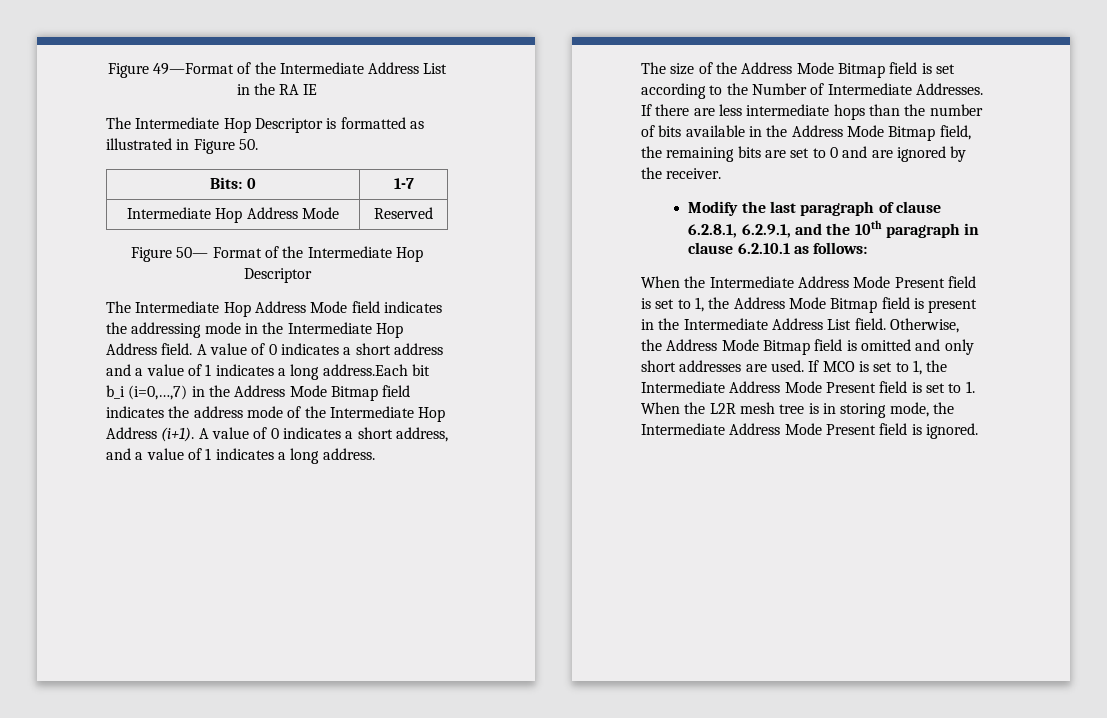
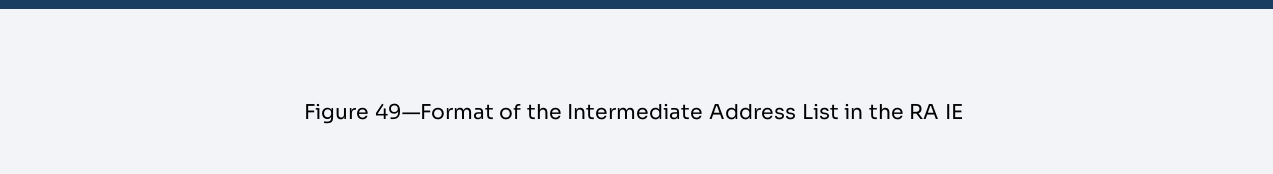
- The Intermediate Hop Descriptor is formatted as illustrated in Figure 50.
- Bits: 0 | 1-7
- Intermediate Hop Address Mode | Reserved
- Figure 50— Format of the Intermediate Hop Descriptor
- The Intermediate Hop Address Mode field indicates the addressing mode in the Intermediate Hop Address field. A value of 0 indicates a short address and a value of 1 indicates a long address.Each bit b_i (i=0,…,7) in the Address Mode Bitmap field indicates the address mode of the Intermediate Hop Address (i+1). A value of 0 indicates a short address, and a value of 1 indicates a long address.
- The size of the Address Mode Bitmap field is set according to the Number of Intermediate Addresses. If there are less intermediate hops than the number of bits available in the Address Mode Bitmap field, the remaining bits are set to 0 and are ignored by the receiver.
- Modify the last paragraph of clause 6.2.8.1, 6.2.9.1, and the 10th paragraph in clause 6.2.10.1 as follows:
- When the Intermediate Address Mode Present field is set to 1, the Address Mode Bitmap field is present in the Intermediate Address List field. Otherwise, the Address Mode Bitmap field is omitted and only short addresses are used. If MCO is set to 1, the Intermediate Address Mode Present field is set to 1. When the L2R mesh tree is in storing mode, the Intermediate Address Mode Present field is ignored.

